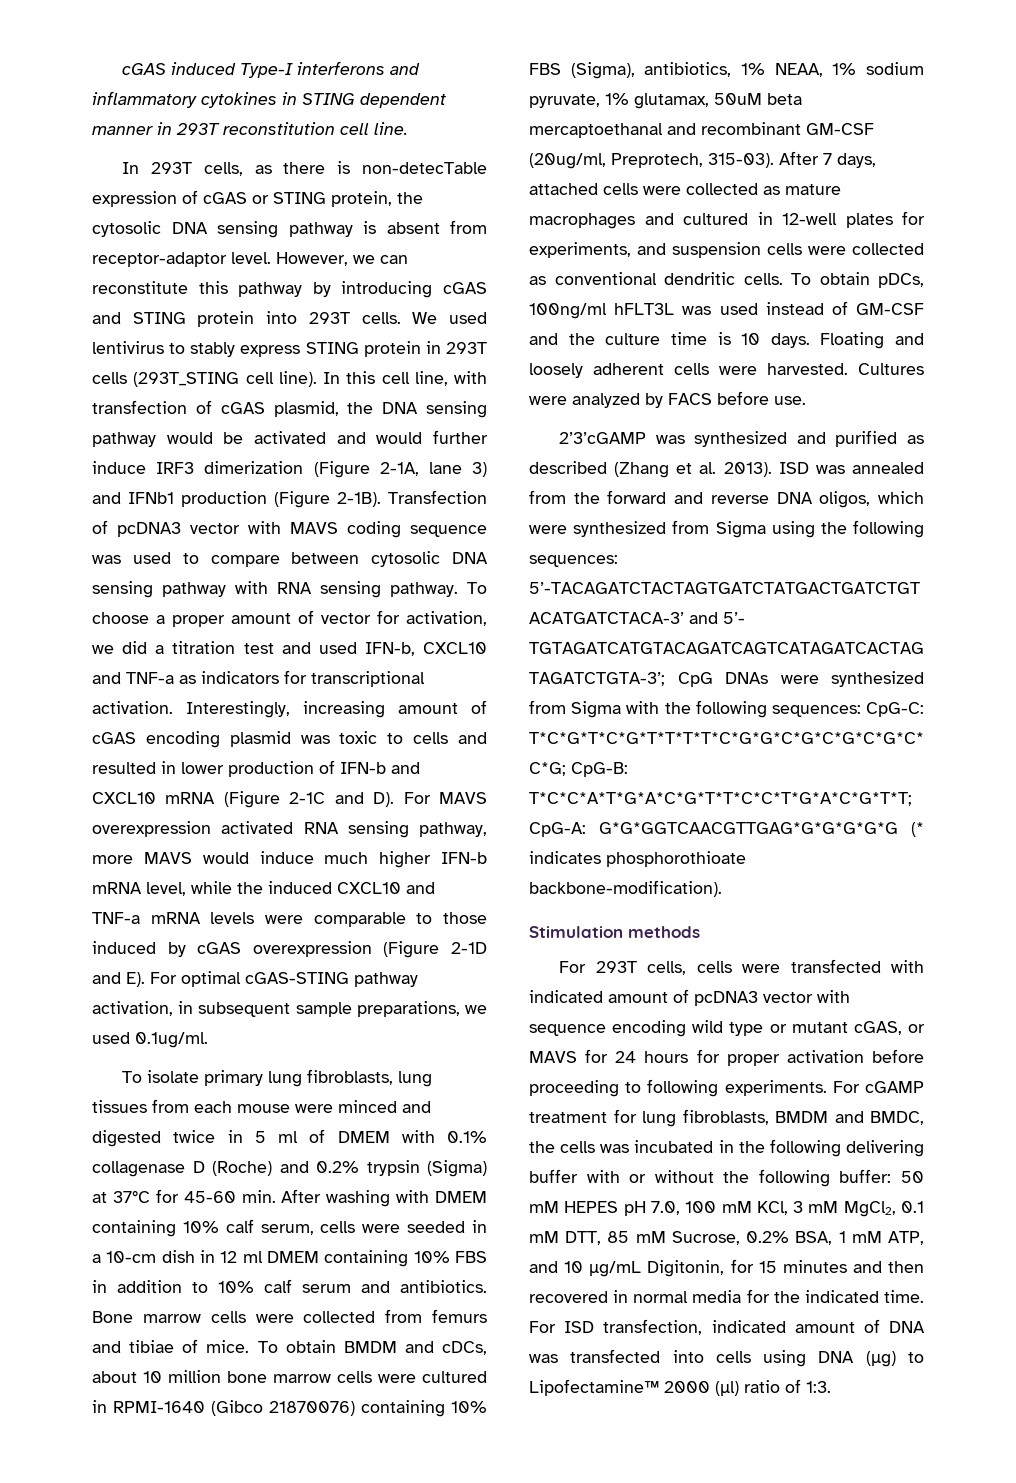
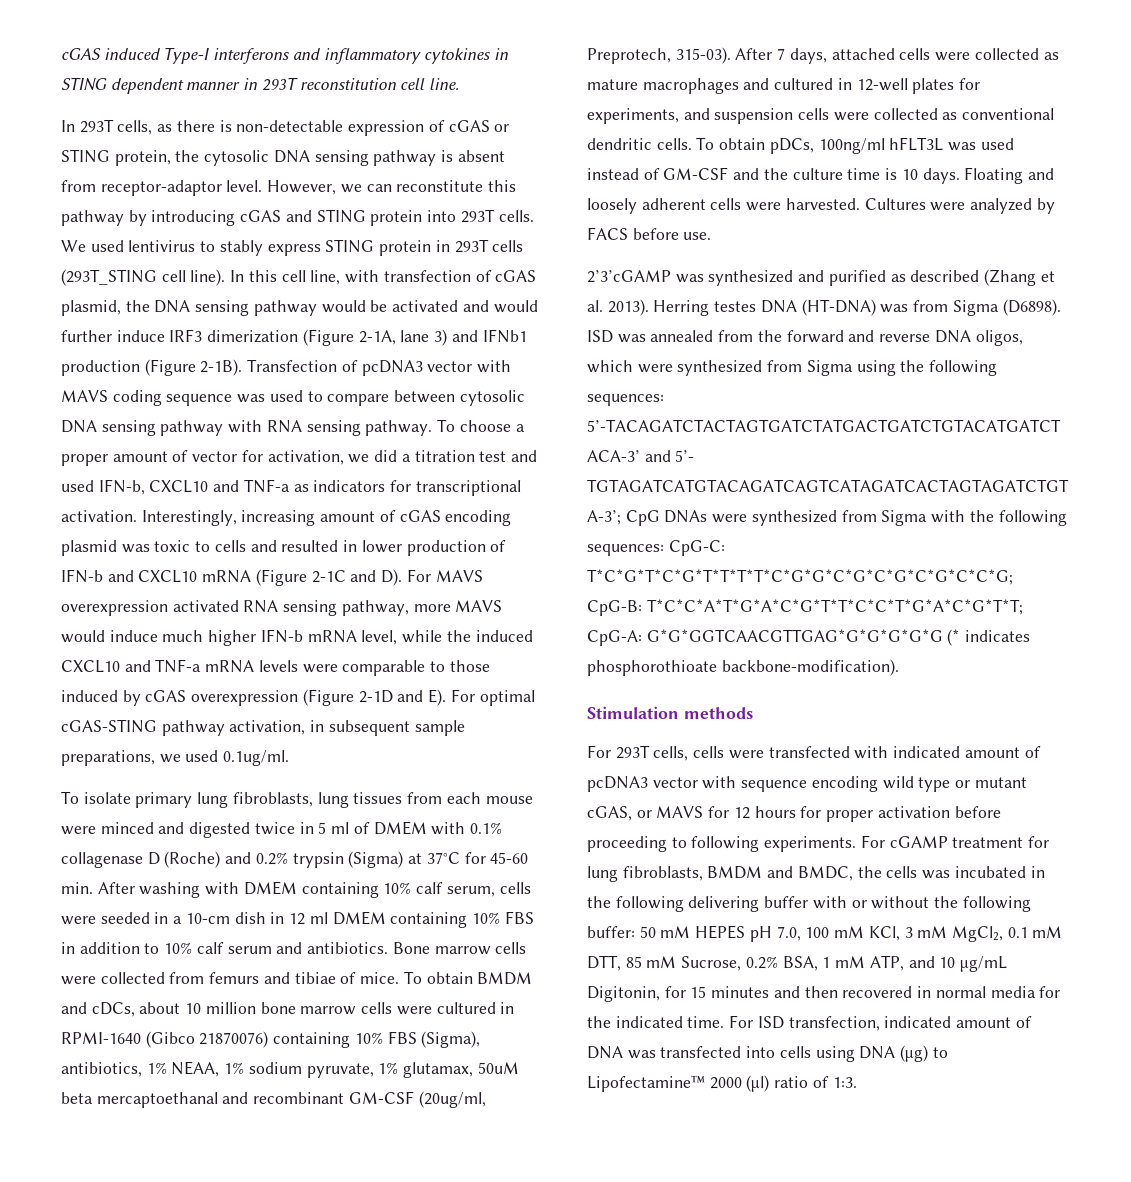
- In 293T cells, as there is non-detecTable expression of cGAS or STING protein, the cytosolic DNA sensing pathway is absent from receptor-adaptor level.
+ In 293T cells, as there is non-detectable expression of cGAS or STING protein, the cytosolic DNA sensing pathway is absent from receptor-adaptor level.
+ Herring testes DNA (HT-DNA) was from Sigma (D6898).
- For 293T cells, cells were transfected with indicated amount of pcDNA3 vector with sequence encoding wild type or mutant cGAS, or MAVS for 24 hours for proper activation before proceeding to following experiments.
+ For 293T cells, cells were transfected with indicated amount of pcDNA3 vector with sequence encoding wild type or mutant cGAS, or MAVS for 12 hours for proper activation before proceeding to following experiments.

